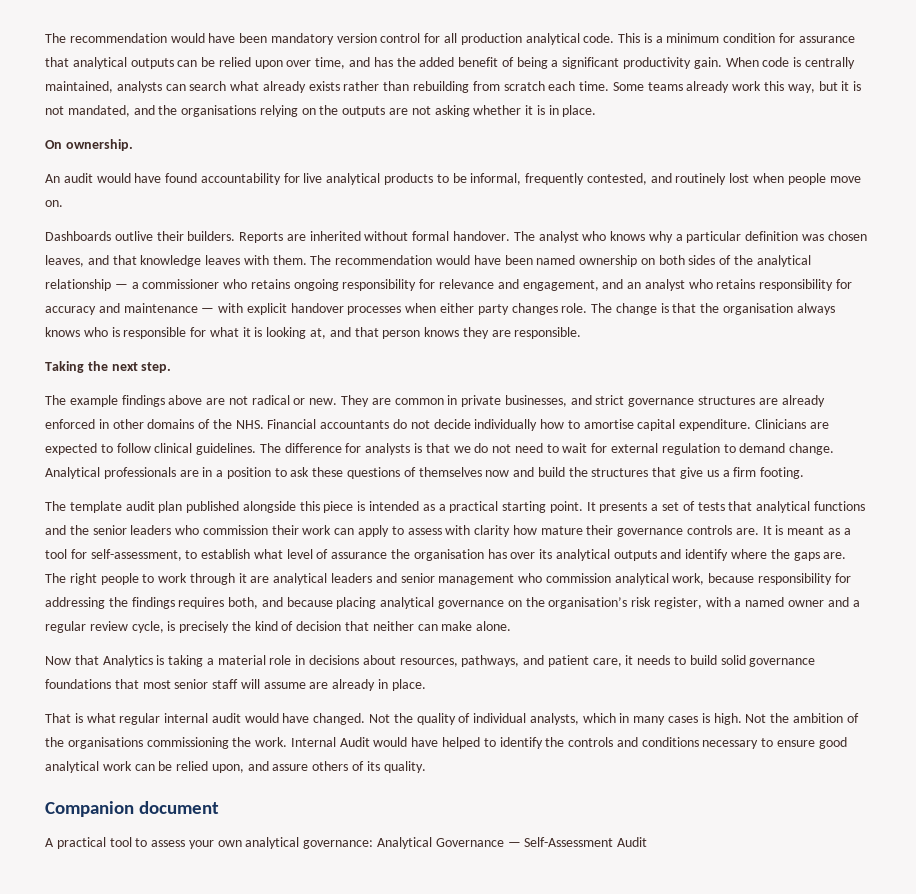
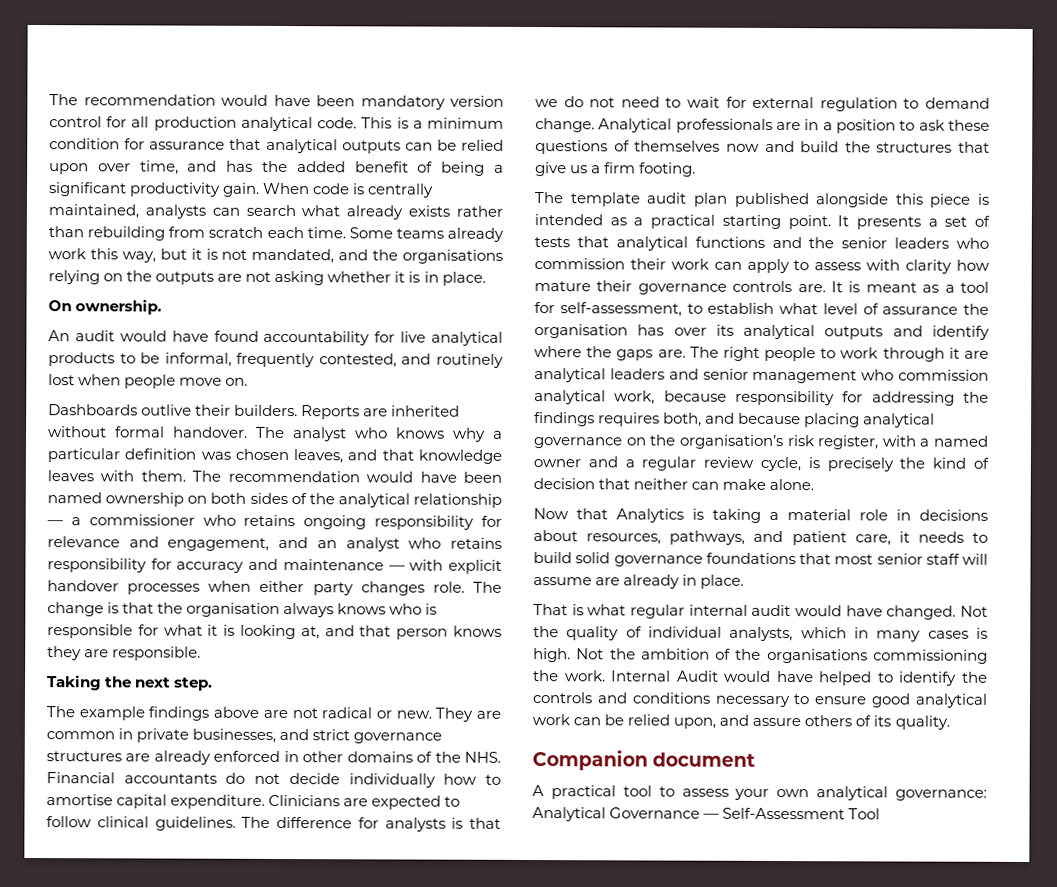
- A practical tool to assess your own analytical governance: Analytical Governance — Self-Assessment Audit
+ A practical tool to assess your own analytical governance: Analytical Governance — Self-Assessment Tool

